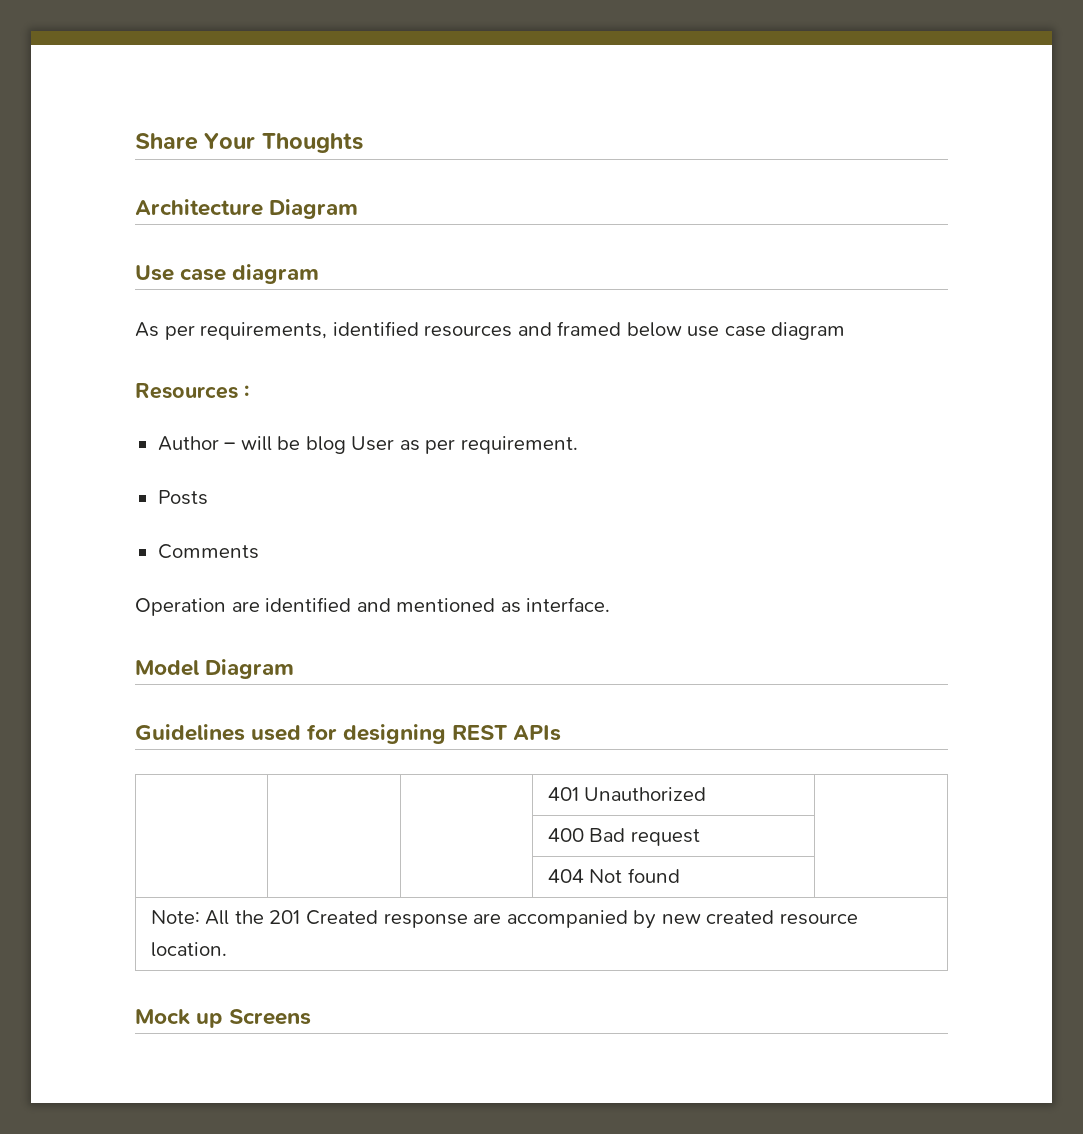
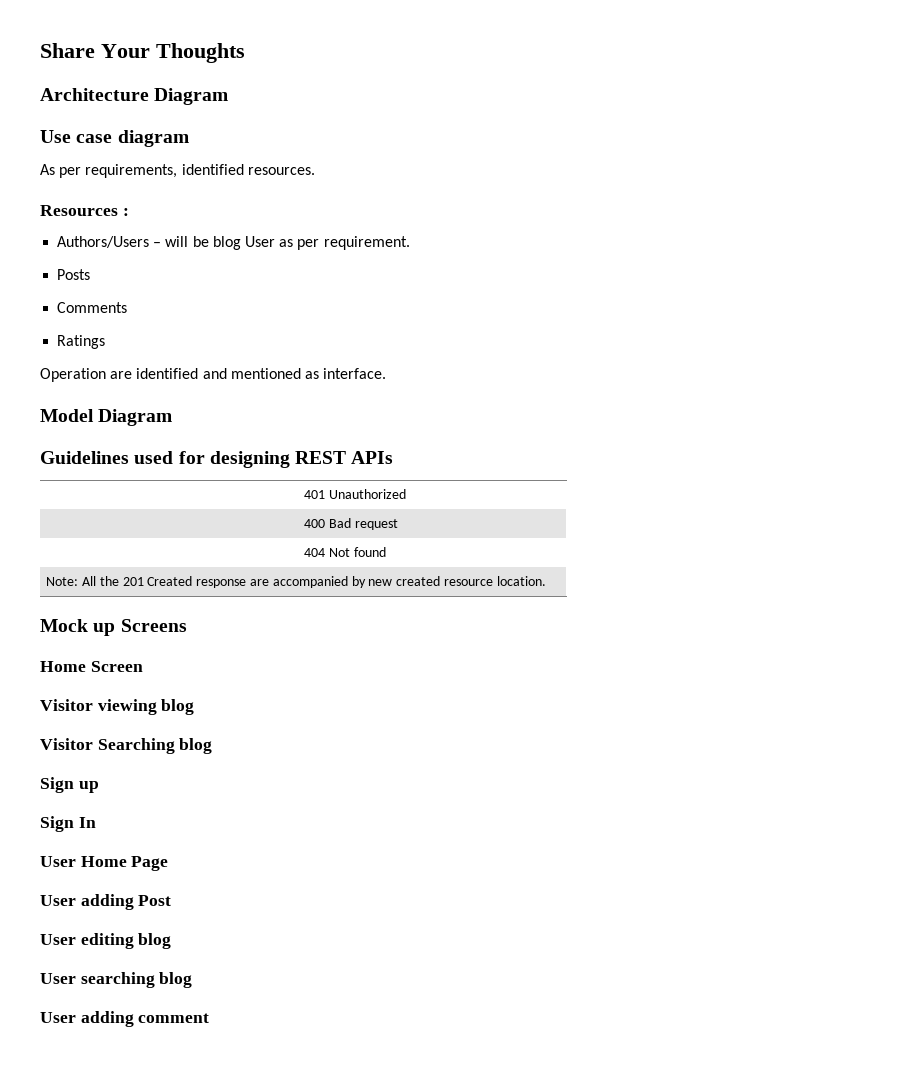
- As per requirements, identified resources and framed below use case diagram
+ As per requirements, identified resources.
- Author – will be blog User as per requirement.
+ Authors/Users – will be blog User as per requirement.
+ Ratings
+ Home Screen
+ Visitor viewing blog
+ Visitor Searching blog
+ Sign up
+ Sign In
+ User Home Page
+ User adding Post
+ User editing blog
+ User searching blog
+ User adding comment

